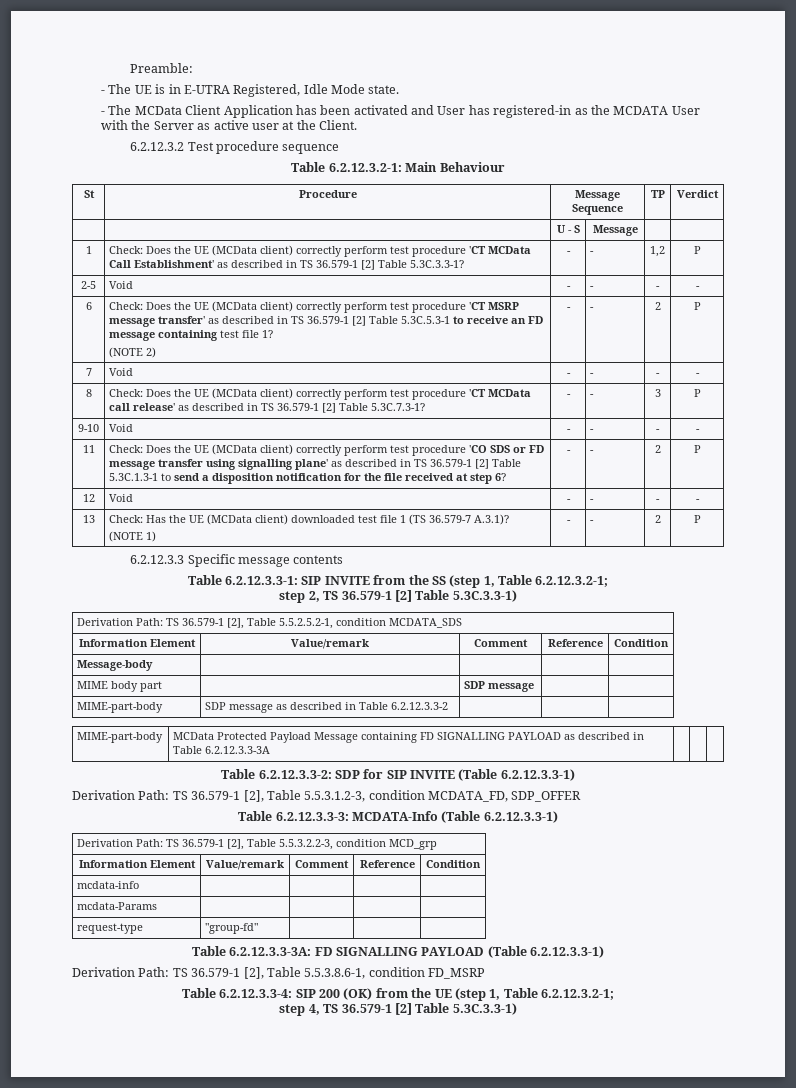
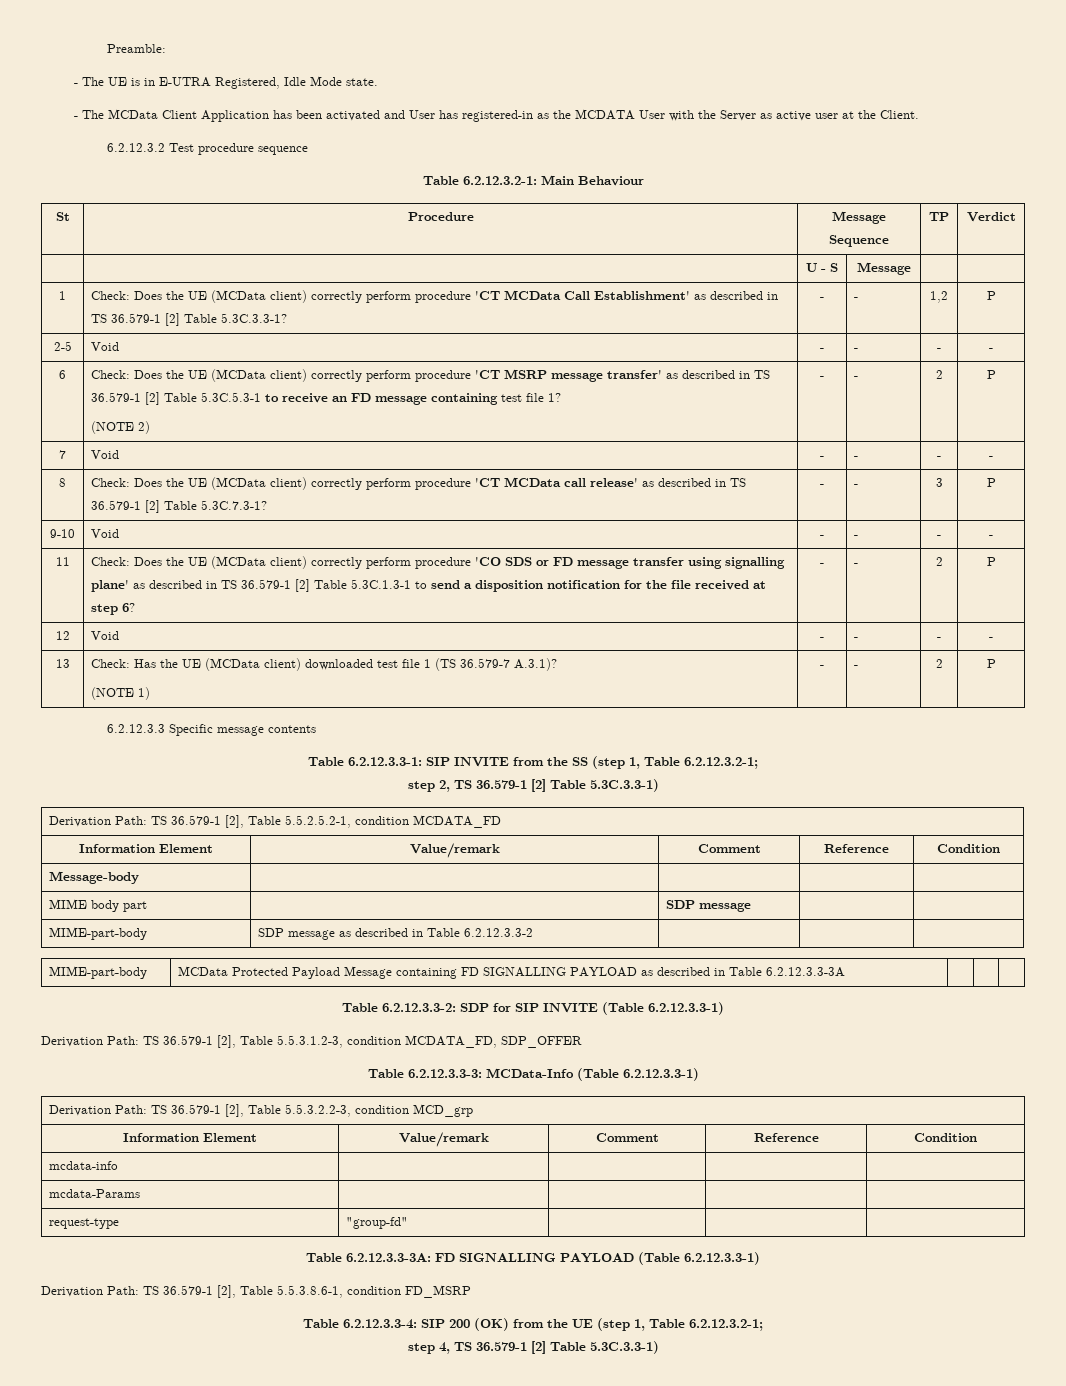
- 1 | Check: Does the UE (MCData client) correctly perform test procedure 'CT MCData Call Establishment' as described in TS 36.579-1 [2] Table 5.3C.3.3-1? | - | - | 1,2 | P
+ 1 | Check: Does the UE (MCData client) correctly perform procedure 'CT MCData Call Establishment' as described in TS 36.579-1 [2] Table 5.3C.3.3-1? | - | - | 1,2 | P
- 6 | Check: Does the UE (MCData client) correctly perform test procedure 'CT MSRP message transfer' as described in TS 36.579-1 [2] Table 5.3C.5.3-1 to receive an FD message containing test file 1?
+ 6 | Check: Does the UE (MCData client) correctly perform procedure 'CT MSRP message transfer' as described in TS 36.579-1 [2] Table 5.3C.5.3-1 to receive an FD message containing test file 1?
- 8 | Check: Does the UE (MCData client) correctly perform test procedure 'CT MCData call release' as described in TS 36.579-1 [2] Table 5.3C.7.3-1? | - | - | 3 | P
+ 8 | Check: Does the UE (MCData client) correctly perform procedure 'CT MCData call release' as described in TS 36.579-1 [2] Table 5.3C.7.3-1? | - | - | 3 | P
- Check: Does the UE (MCData client) correctly perform test procedure 'CO SDS or FD message transfer using signalling plane' as described in TS 36.579-1 [2] Table 5.3C.1.3-1 to send a disposition notification for the file received at step 6?
+ Check: Does the UE (MCData client) correctly perform procedure 'CO SDS or FD message transfer using signalling plane' as described in TS 36.579-1 [2] Table 5.3C.1.3-1 to send a disposition notification for the file received at step 6?
- Derivation Path: TS 36.579-1 [2], Table 5.5.2.5.2-1, condition MCDATA_SDS
+ Derivation Path: TS 36.579-1 [2], Table 5.5.2.5.2-1, condition MCDATA_FD
- Table 6.2.12.3.3-3: MCDATA-Info (Table 6.2.12.3.3-1)
+ Table 6.2.12.3.3-3: MCData-Info (Table 6.2.12.3.3-1)

